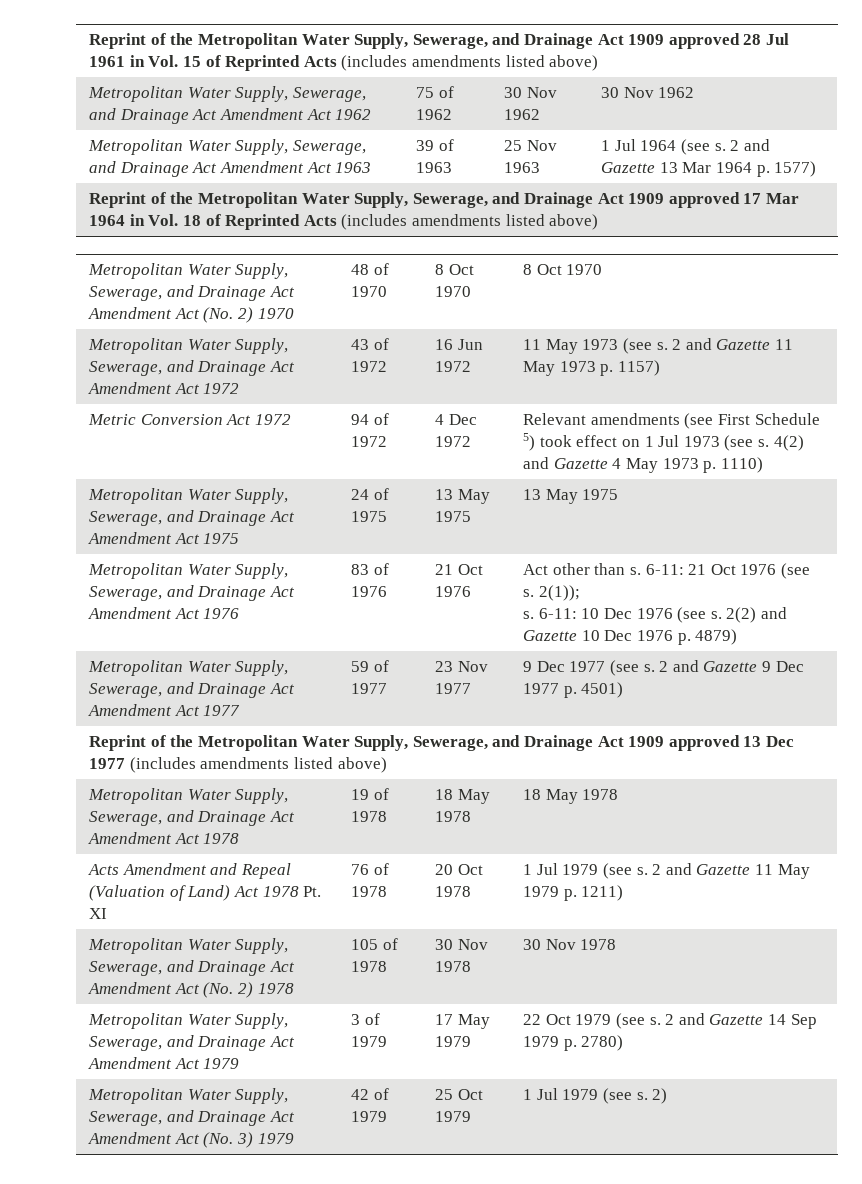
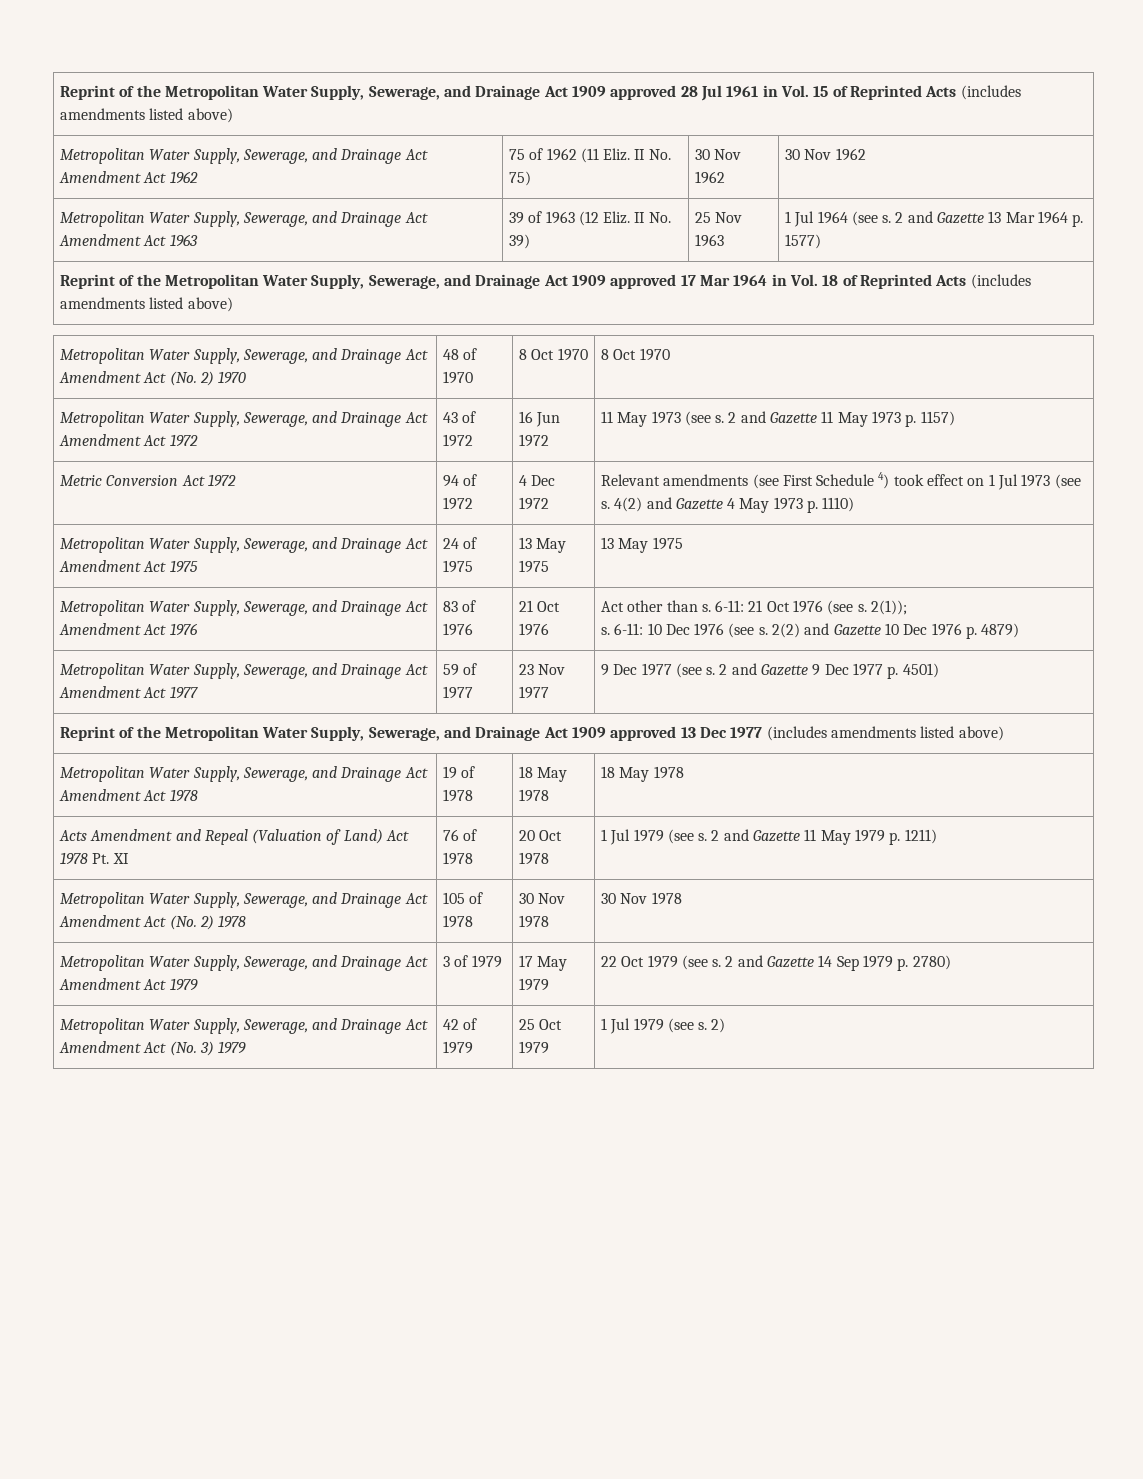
- Metropolitan Water Supply, Sewerage, and Drainage Act Amendment Act 1962 | 75 of 1962 | 30 Nov 1962 | 30 Nov 1962
+ Metropolitan Water Supply, Sewerage, and Drainage Act Amendment Act 1962 | 75 of 1962 (11 Eliz. II No. 75) | 30 Nov 1962 | 30 Nov 1962
- Metropolitan Water Supply, Sewerage, and Drainage Act Amendment Act 1963 | 39 of 1963 | 25 Nov 1963 | 1 Jul 1964 (see s. 2 and Gazette 13 Mar 1964 p. 1577)
+ Metropolitan Water Supply, Sewerage, and Drainage Act Amendment Act 1963 | 39 of 1963 (12 Eliz. II No. 39) | 25 Nov 1963 | 1 Jul 1964 (see s. 2 and Gazette 13 Mar 1964 p. 1577)
- Metric Conversion Act 1972 | 94 of 1972 | 4 Dec 1972 | Relevant amendments (see First Schedule 5) took effect on 1 Jul 1973 (see s. 4(2) and Gazette 4 May 1973 p. 1110)
+ Metric Conversion Act 1972 | 94 of 1972 | 4 Dec 1972 | Relevant amendments (see First Schedule 4) took effect on 1 Jul 1973 (see s. 4(2) and Gazette 4 May 1973 p. 1110)

